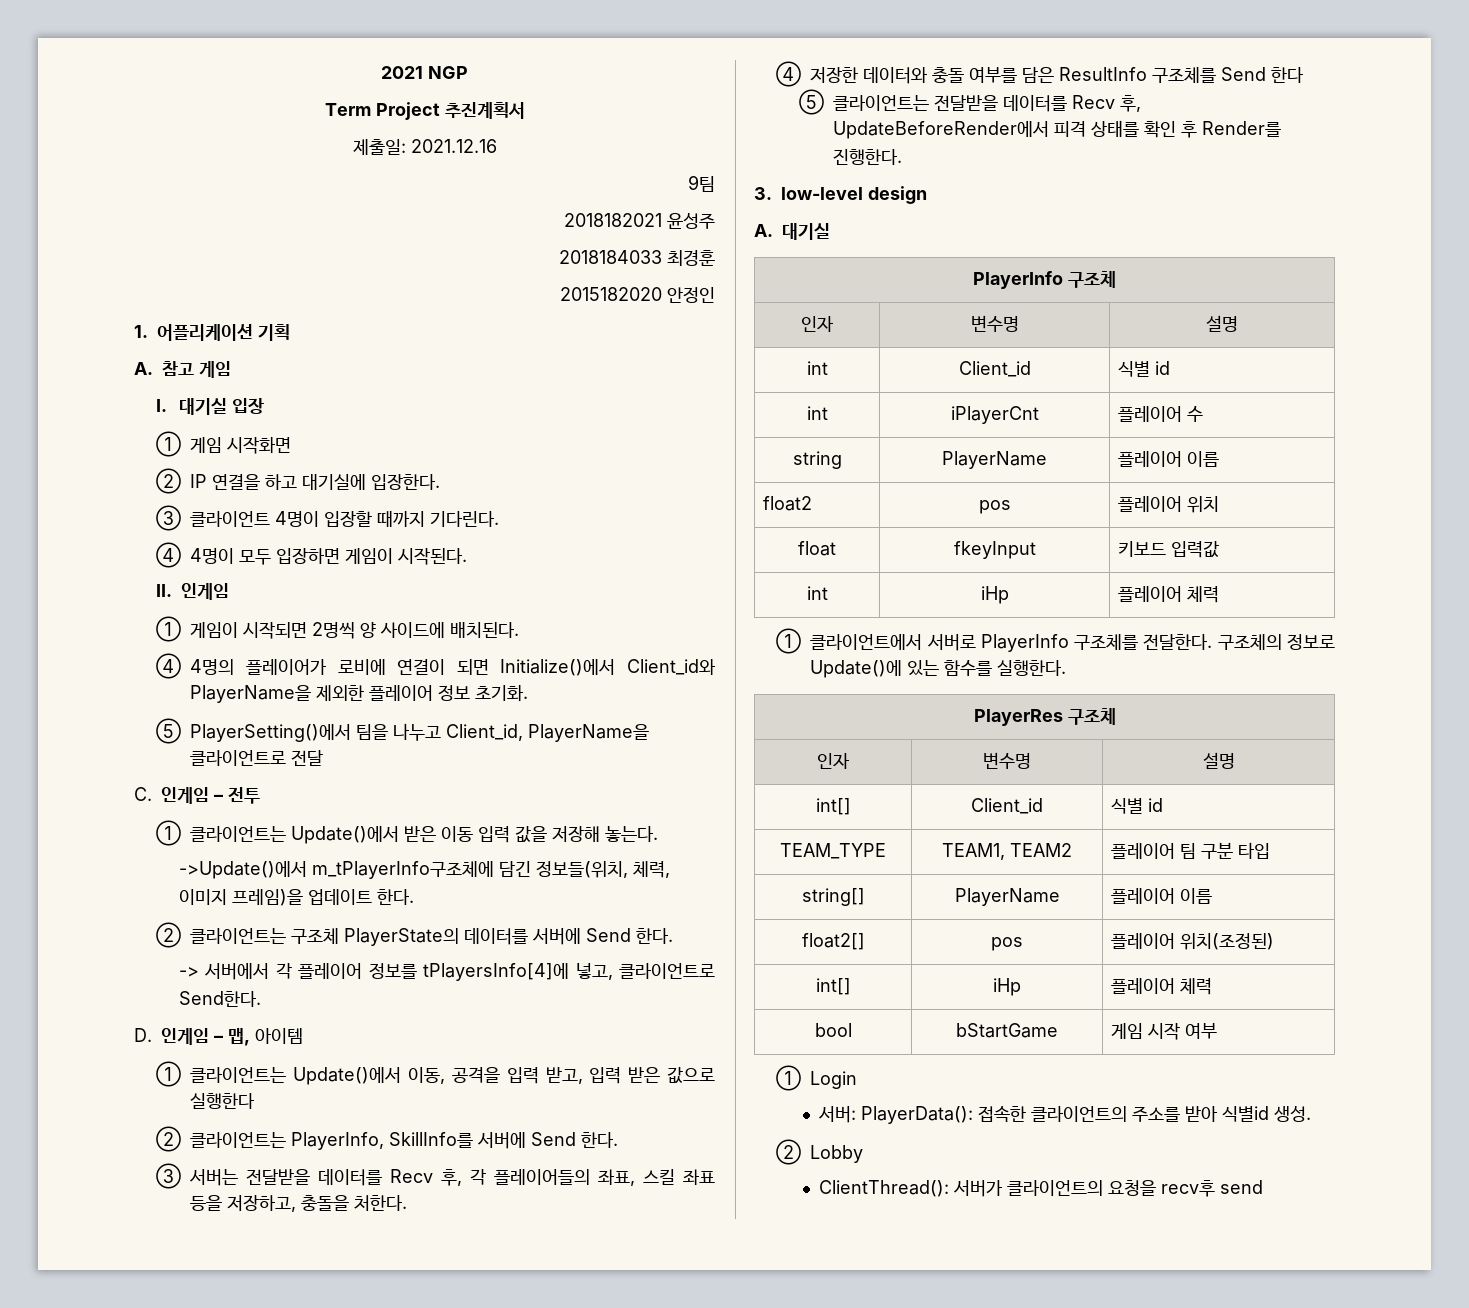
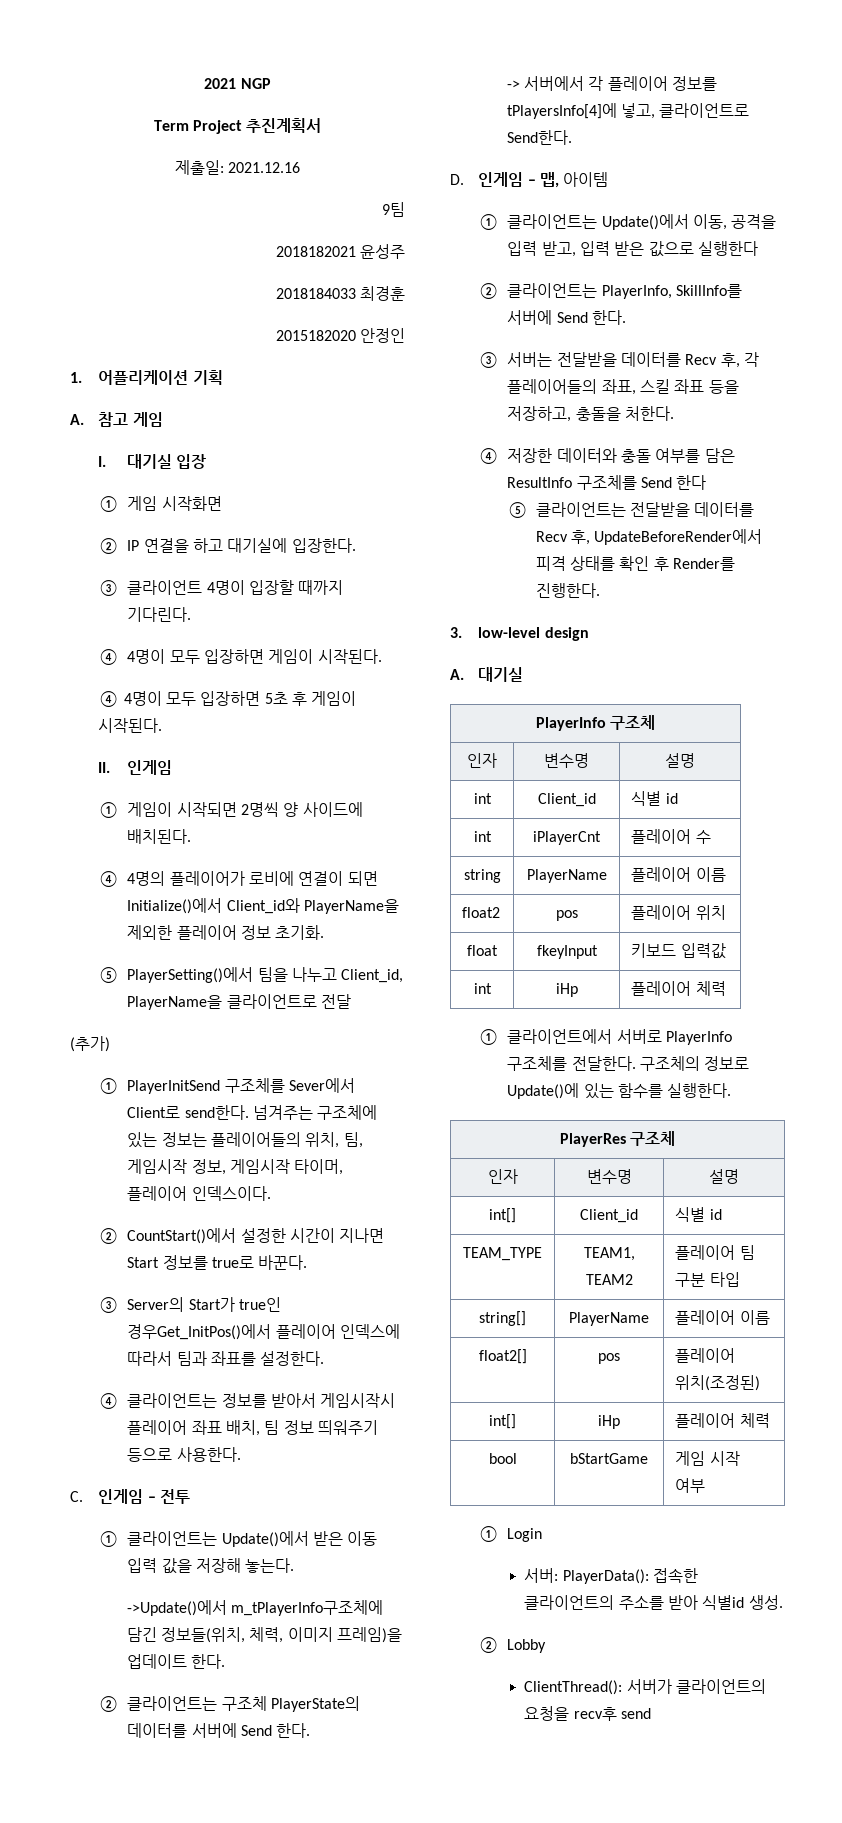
+ ④ 4명이 모두 입장하면 5초 후 게임이 시작된다.
+ (추가)
+ ① PlayerInitSend 구조체를 Sever에서 Client로 send한다. 넘겨주는 구조체에 있는 정보는 플레이어들의 위치, 팀, 게임시작 정보, 게임시작 타이머, 플레이어 인덱스이다.
+ ② CountStart()에서 설정한 시간이 지나면 Start 정보를 true로 바꾼다.
+ ③ Server의 Start가 true인 경우Get_InitPos()에서 플레이어 인덱스에 따라서 팀과 좌표를 설정한다.
+ ④ 클라이언트는 정보를 받아서 게임시작시 플레이어 좌표 배치, 팀 정보 띄워주기 등으로 사용한다.

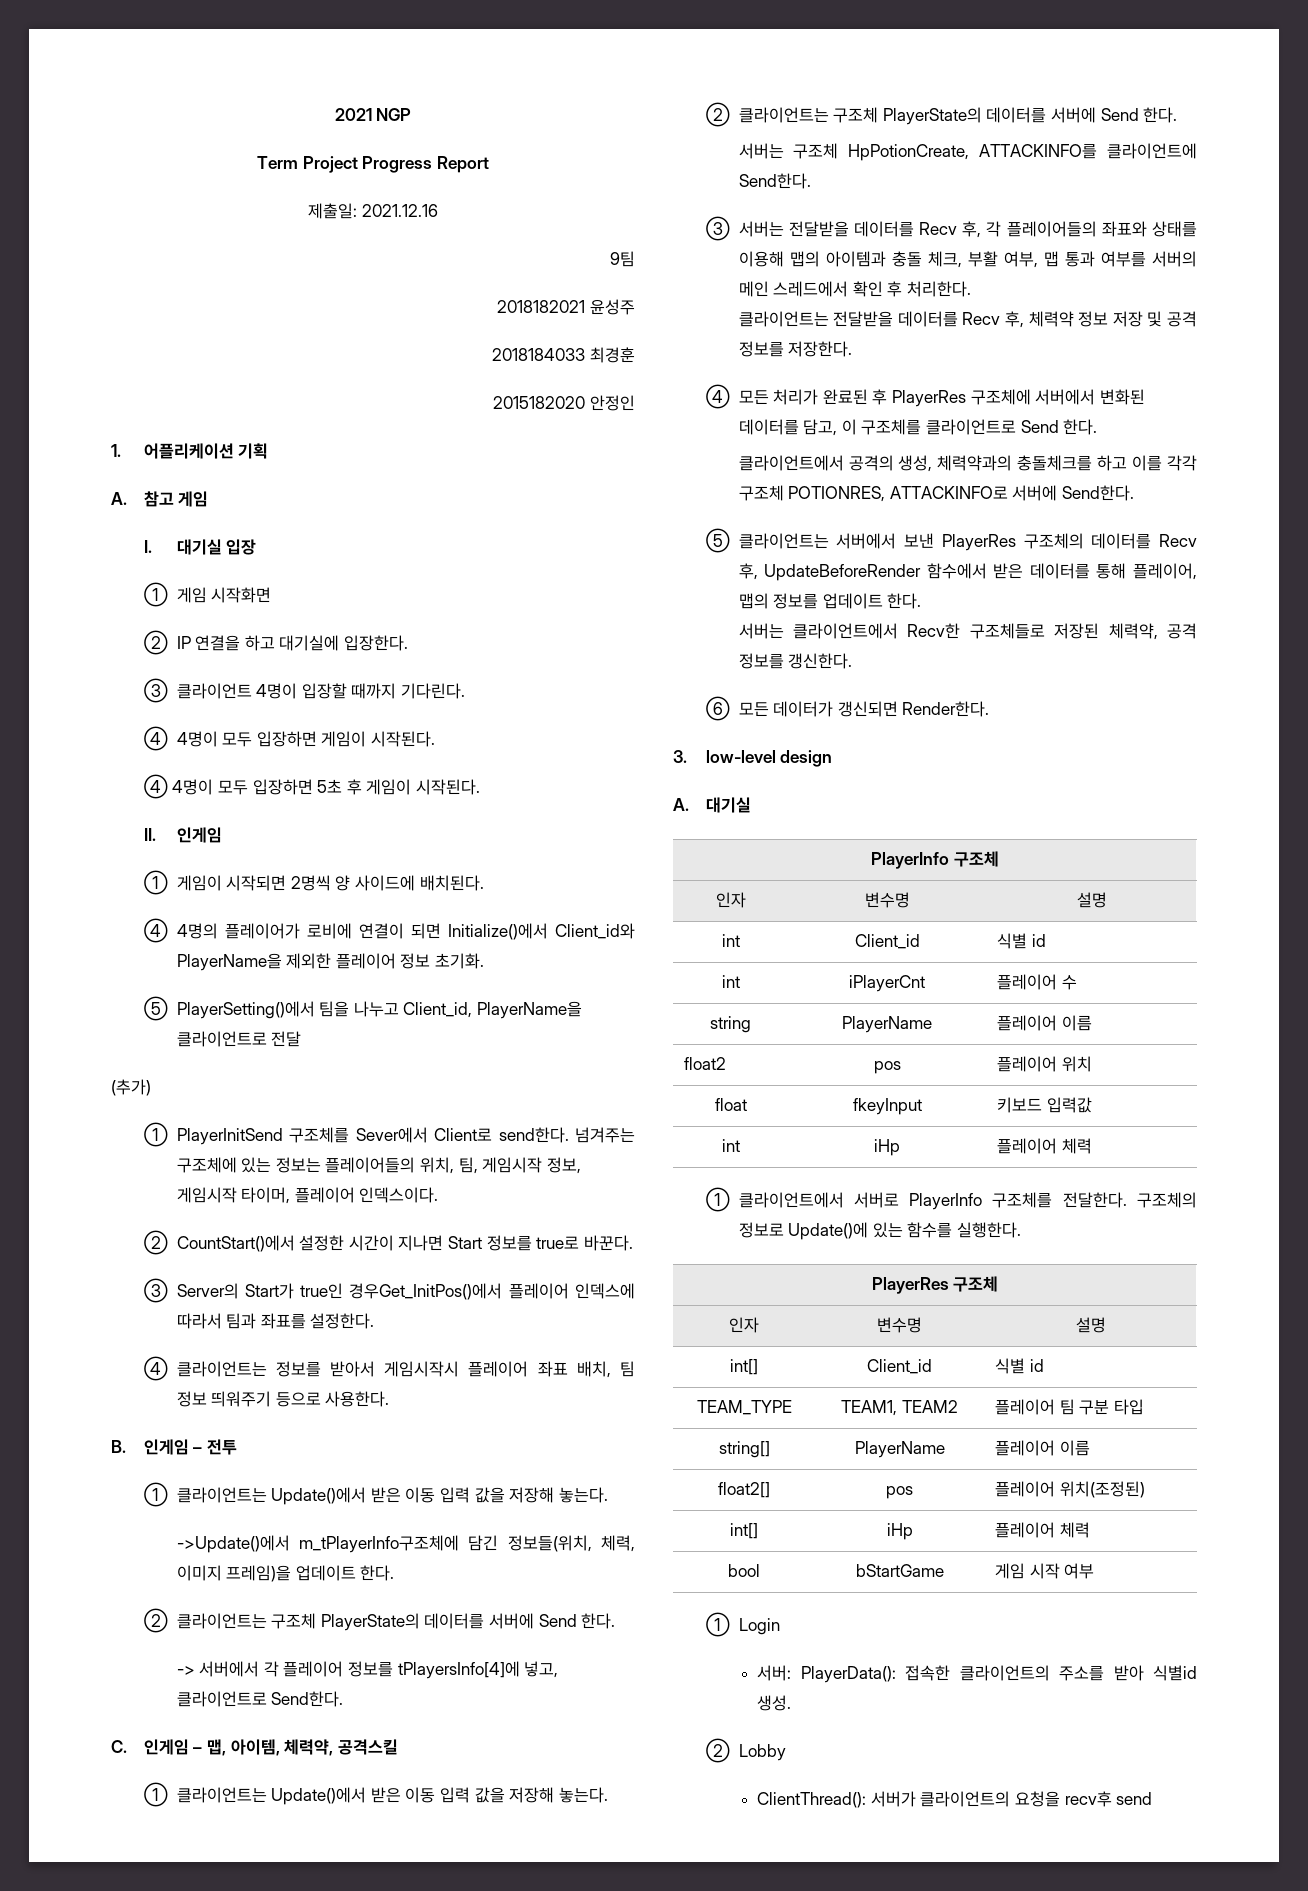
- Term Project 추진계획서
+ Term Project Progress Report
- C. 인게임 – 전투
+ B. 인게임 – 전투
- D. 인게임 – 맵, 아이템
- ① 클라이언트는 Update()에서 이동, 공격을 입력 받고, 입력 받은 값으로 실행한다
- ② 클라이언트는 PlayerInfo, SkillInfo를 서버에 Send 한다.
+ C. 인게임 – 맵, 아이템, 체력약, 공격스킬
+ ① 클라이언트는 Update()에서 받은 이동 입력 값을 저장해 놓는다.
+ ② 클라이언트는 구조체 PlayerState의 데이터를 서버에 Send 한다.
+ 서버는 구조체 HpPotionCreate, ATTACKINFO를 클라이언트에 Send한다.
- ③ 서버는 전달받을 데이터를 Recv 후, 각 플레이어들의 좌표, 스킬 좌표 등을 저장하고, 충돌을 처한다.
- ④ 저장한 데이터와 충돌 여부를 담은 ResultInfo 구조체를 Send 한다
- ⑤ 클라이언트는 전달받을 데이터를 Recv 후, UpdateBeforeRender에서 피격 상태를 확인 후 Render를 진행한다.
+ ③ 서버는 전달받을 데이터를 Recv 후, 각 플레이어들의 좌표와 상태를 이용해 맵의 아이템과 충돌 체크, 부활 여부, 맵 통과 여부를 서버의 메인 스레드에서 확인 후 처리한다.
+ 클라이언트는 전달받을 데이터를 Recv 후, 체력약 정보 저장 및 공격 정보를 저장한다.
+ ④ 모든 처리가 완료된 후 PlayerRes 구조체에 서버에서 변화된 데이터를 담고, 이 구조체를 클라이언트로 Send 한다.
+ 클라이언트에서 공격의 생성, 체력약과의 충돌체크를 하고 이를 각각 구조체 POTIONRES, ATTACKINFO로 서버에 Send한다.
+ ⑤ 클라이언트는 서버에서 보낸 PlayerRes 구조체의 데이터를 Recv 후, UpdateBeforeRender 함수에서 받은 데이터를 통해 플레이어, 맵의 정보를 업데이트 한다.
+ 서버는 클라이언트에서 Recv한 구조체들로 저장된 체력약, 공격 정보를 갱신한다.
+ ⑥ 모든 데이터가 갱신되면 Render한다.

